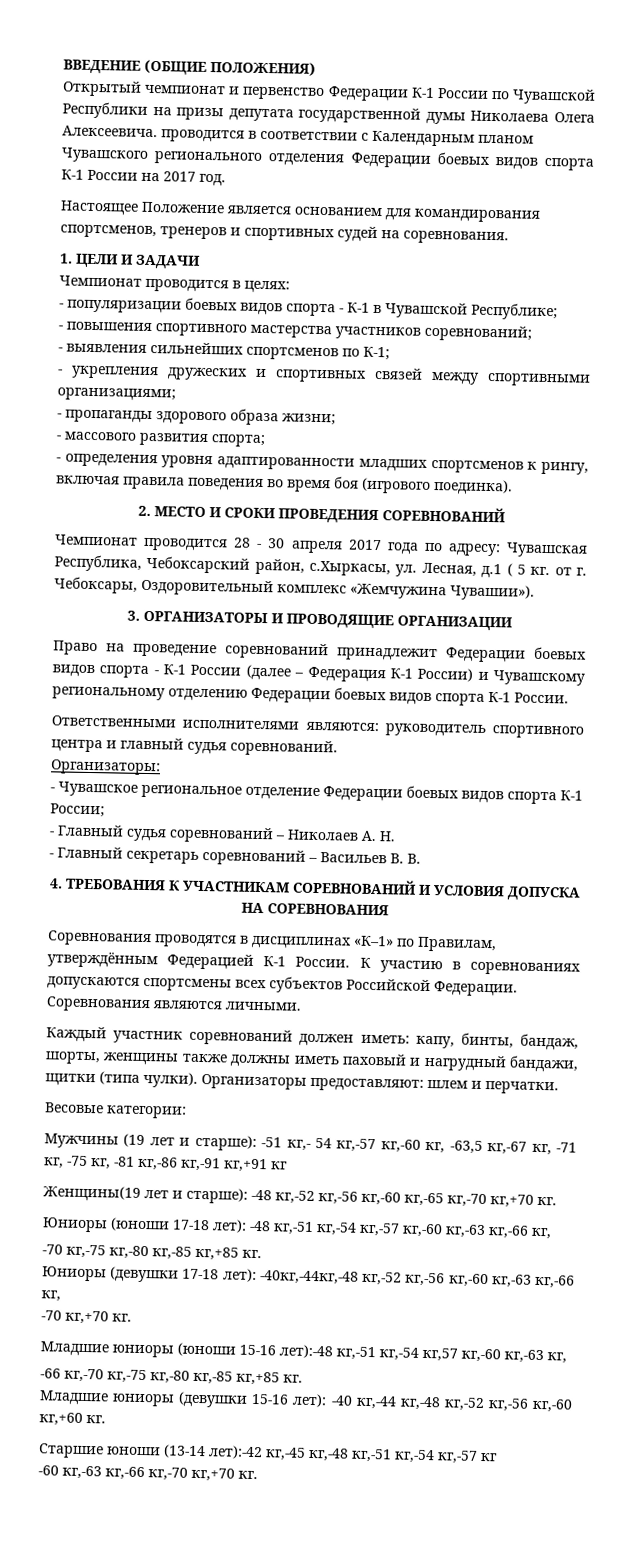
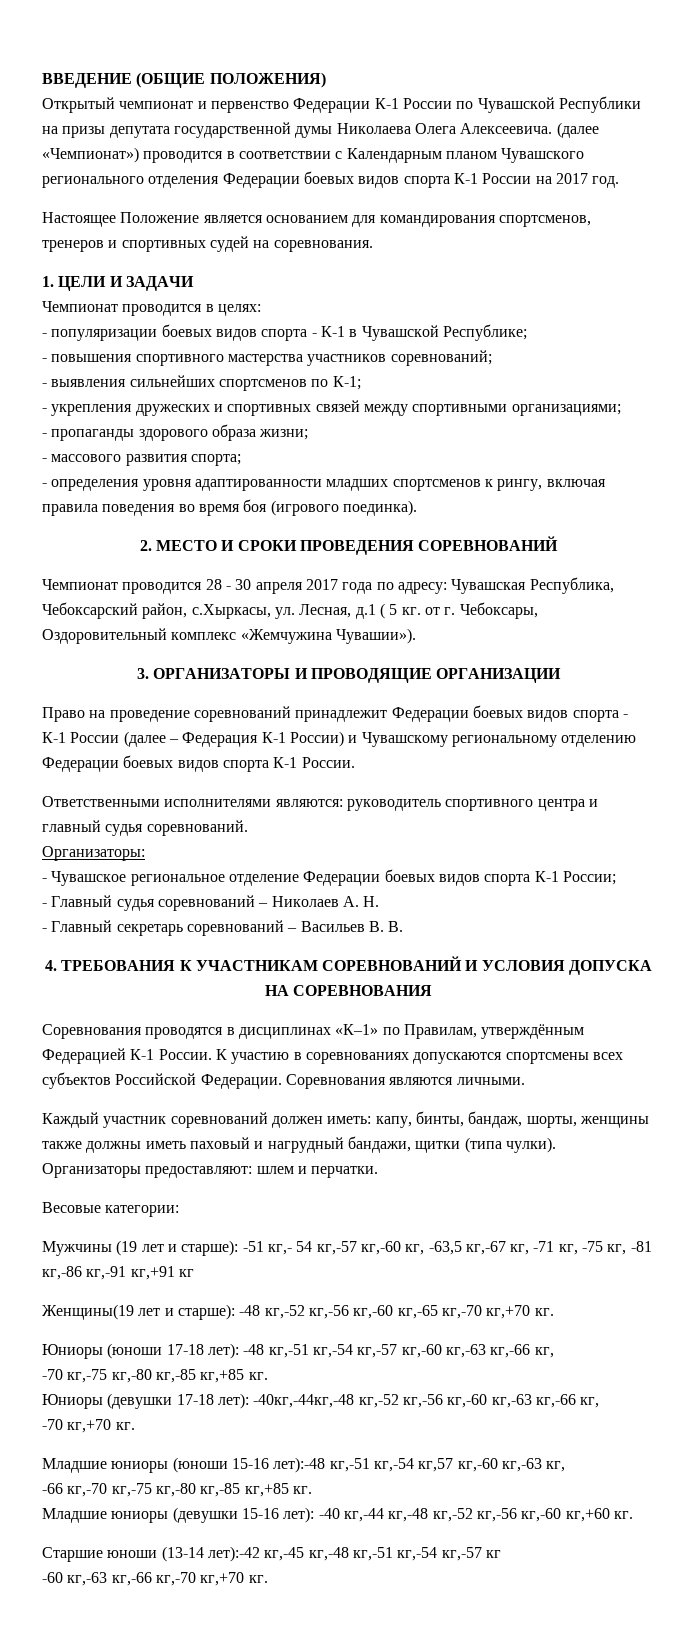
- Открытый чемпионат и первенство Федерации К-1 России по Чувашской Республики на призы депутата государственной думы Николаева Олега Алексеевича. проводится в соответствии с Календарным планом Чувашского регионального отделения Федерации боевых видов спорта К-1 России на 2017 год.
+ Открытый чемпионат и первенство Федерации К-1 России по Чувашской Республики на призы депутата государственной думы Николаева Олега Алексеевича. (далее «Чемпионат») проводится в соответствии с Календарным планом Чувашского регионального отделения Федерации боевых видов спорта К-1 России на 2017 год.

